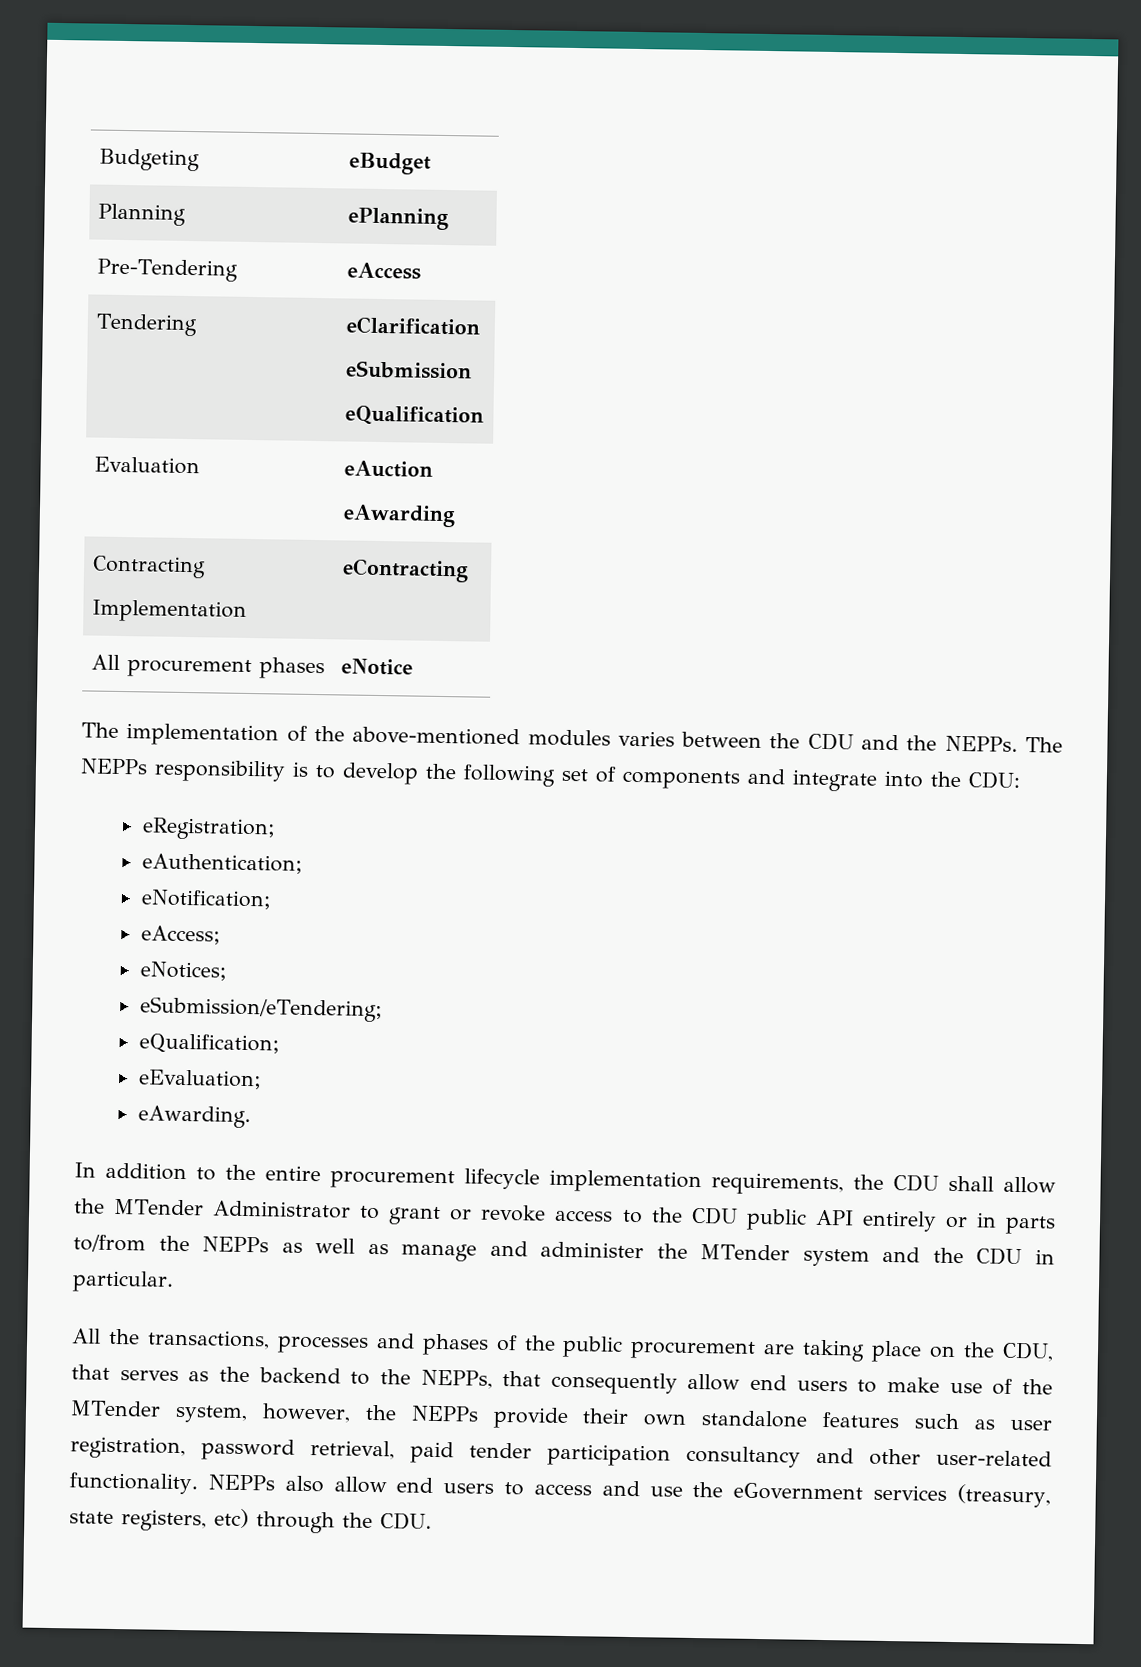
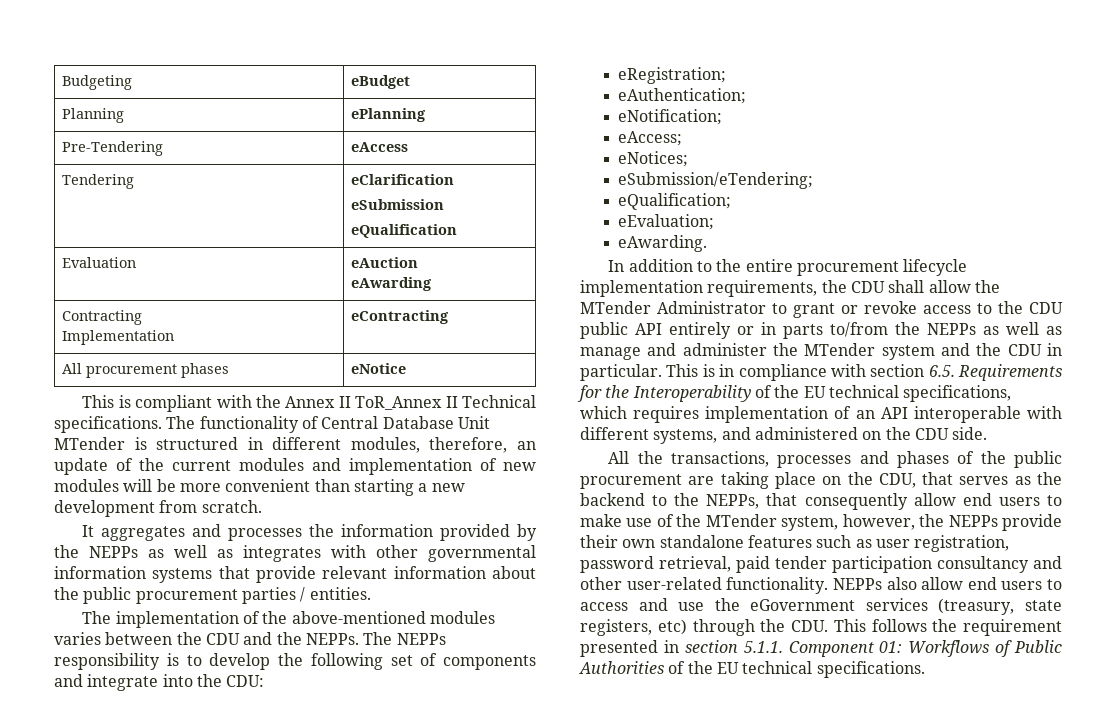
+ This is compliant with the Annex II ToR_Annex II Technical specifications. The functionality of Central Database Unit MTender is structured in different modules, therefore, an update of the current modules and implementation of new modules will be more convenient than starting a new development from scratch.
+ It aggregates and processes the information provided by the NEPPs as well as integrates with other governmental information systems that provide relevant information about the public procurement parties / entities.
+ This is in compliance with section 6.5. Requirements for the Interoperability of the EU technical specifications, which requires implementation of an API interoperable with different systems, and administered on the CDU side.
- NEPPs also allow end users to access and use the eGovernment services (treasury, state registers, etc) through the CDU.
+ NEPPs also allow end users to access and use the eGovernment services (treasury, state registers, etc) through the CDU. This follows the requirement presented in section 5.1.1. Component 01: Workflows of Public Authorities of the EU technical specifications.

